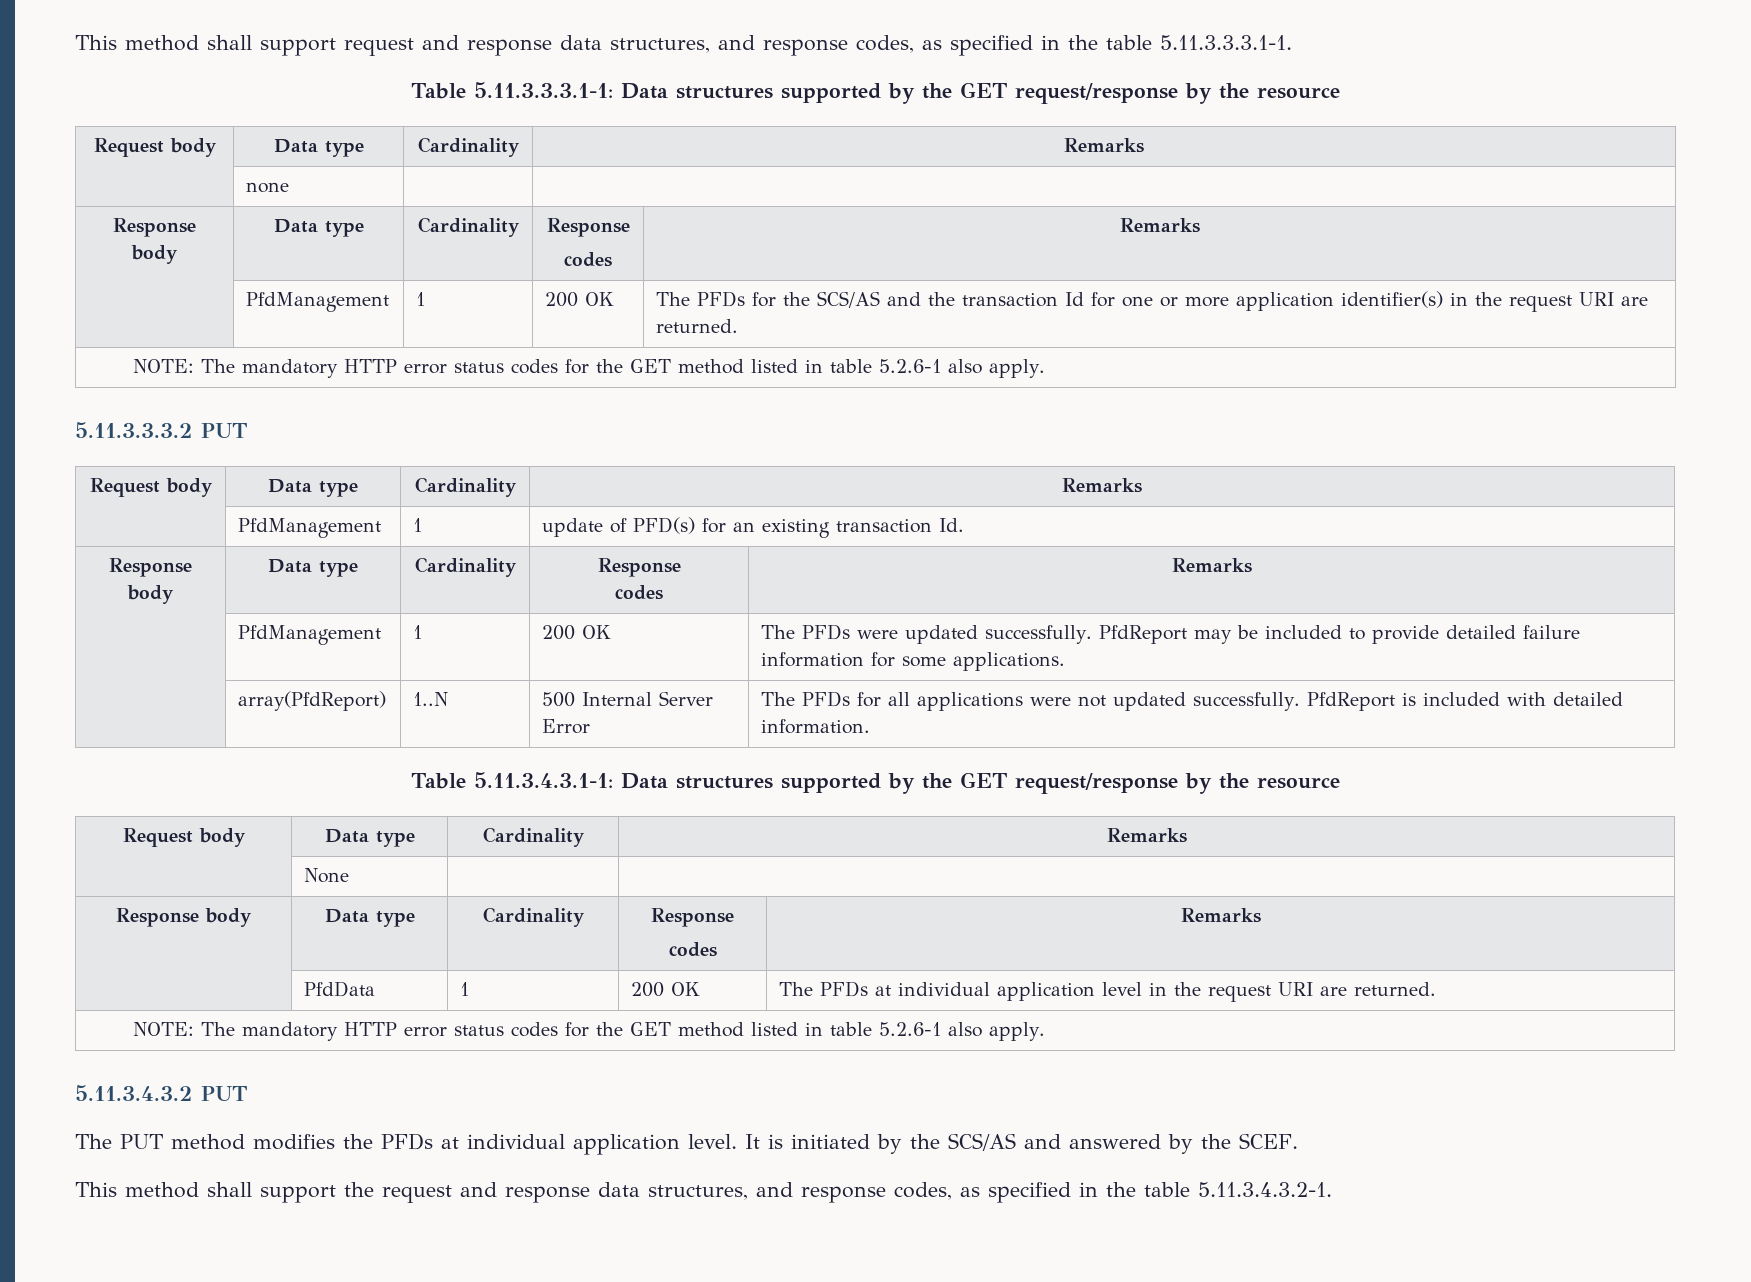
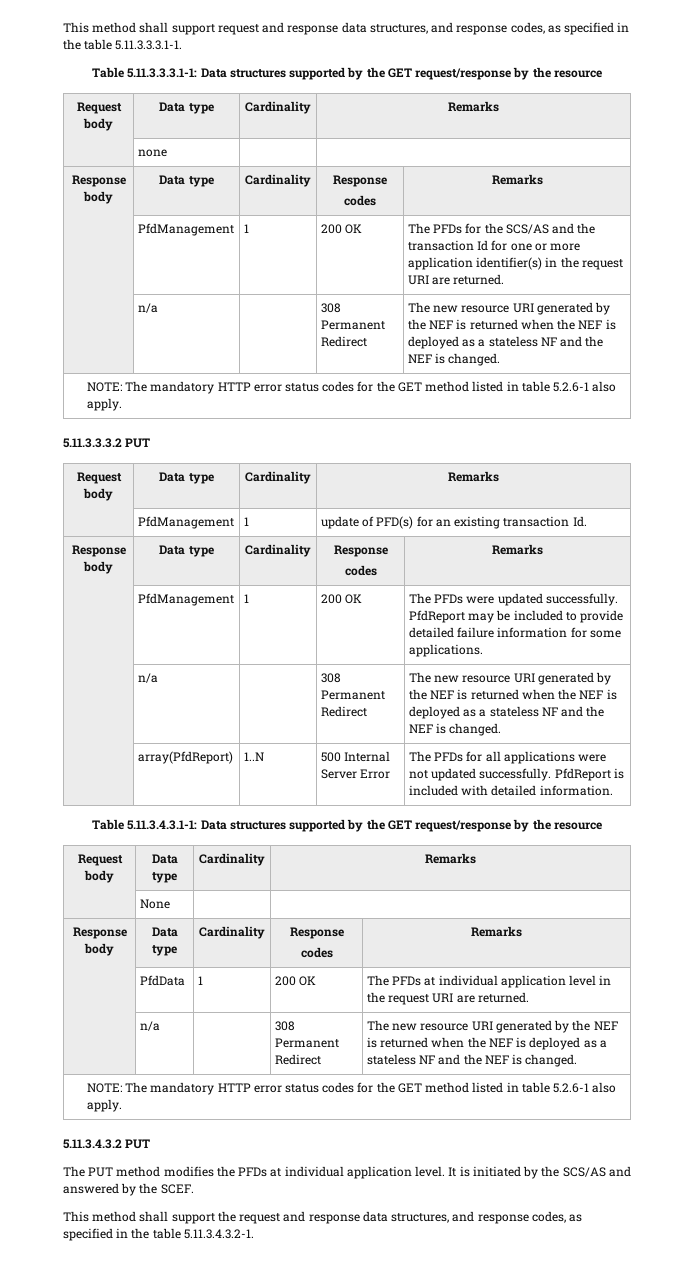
  | PfdManagement | 1 | 200 OK | The PFDs for the SCS/AS and the transaction Id for one or more application identifier(s) in the request URI are returned.
+ | n/a | | 308 Permanent Redirect | The new resource URI generated by the NEF is returned when the NEF is deployed as a stateless NF and the NEF is changed.
  | PfdManagement | 1 | 200 OK | The PFDs were updated successfully. PfdReport may be included to provide detailed failure information for some applications.
+ | n/a | | 308 Permanent Redirect | The new resource URI generated by the NEF is returned when the NEF is deployed as a stateless NF and the NEF is changed.
  | PfdData | 1 | 200 OK | The PFDs at individual application level in the request URI are returned.
+ | n/a | | 308 Permanent Redirect | The new resource URI generated by the NEF is returned when the NEF is deployed as a stateless NF and the NEF is changed.

